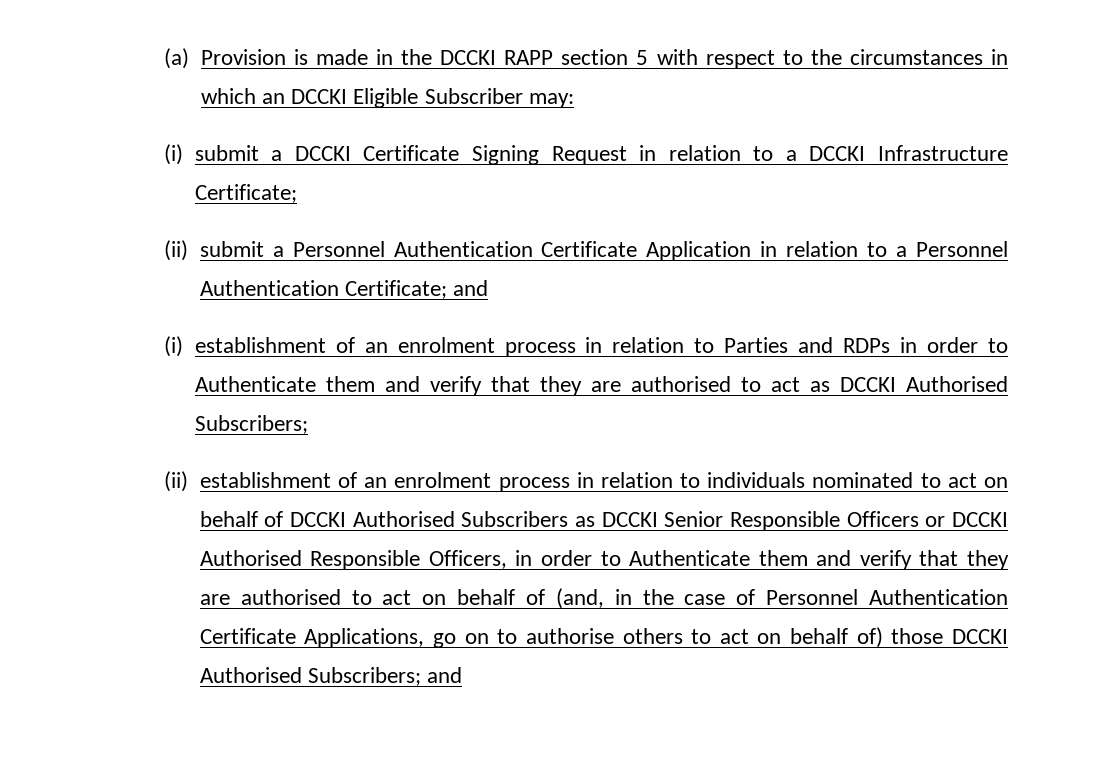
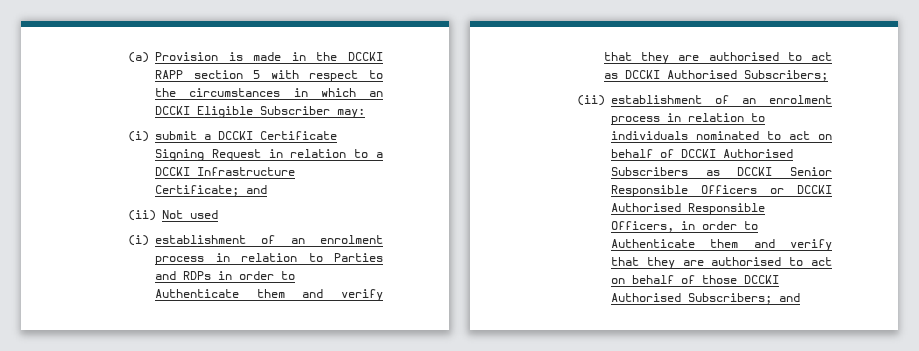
- (i) submit a DCCKI Certificate Signing Request in relation to a DCCKI Infrastructure Certificate;
- (ii) submit a Personnel Authentication Certificate Application in relation to a Personnel Authentication Certificate; and
+ (i) submit a DCCKI Certificate Signing Request in relation to a DCCKI Infrastructure Certificate; and
+ (ii) Not used
- (ii) establishment of an enrolment process in relation to individuals nominated to act on behalf of DCCKI Authorised Subscribers as DCCKI Senior Responsible Officers or DCCKI Authorised Responsible Officers, in order to Authenticate them and verify that they are authorised to act on behalf of (and, in the case of Personnel Authentication Certificate Applications, go on to authorise others to act on behalf of) those DCCKI Authorised Subscribers; and
+ (ii) establishment of an enrolment process in relation to individuals nominated to act on behalf of DCCKI Authorised Subscribers as DCCKI Senior Responsible Officers or DCCKI Authorised Responsible Officers, in order to Authenticate them and verify that they are authorised to act on behalf of those DCCKI Authorised Subscribers; and

